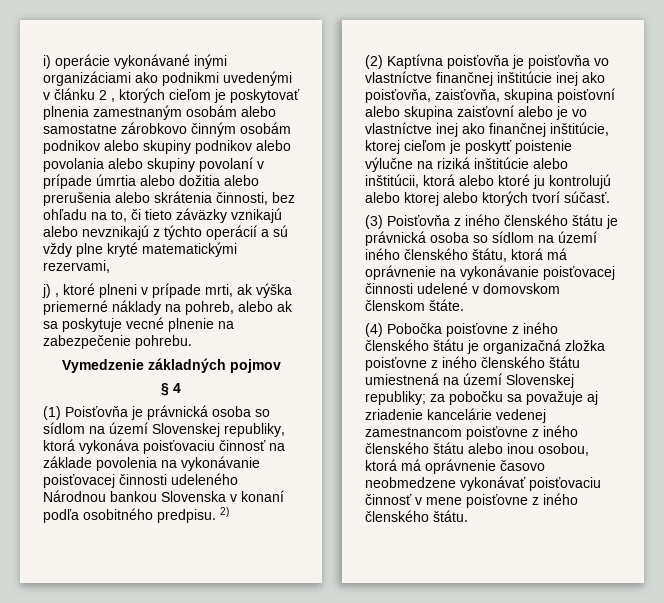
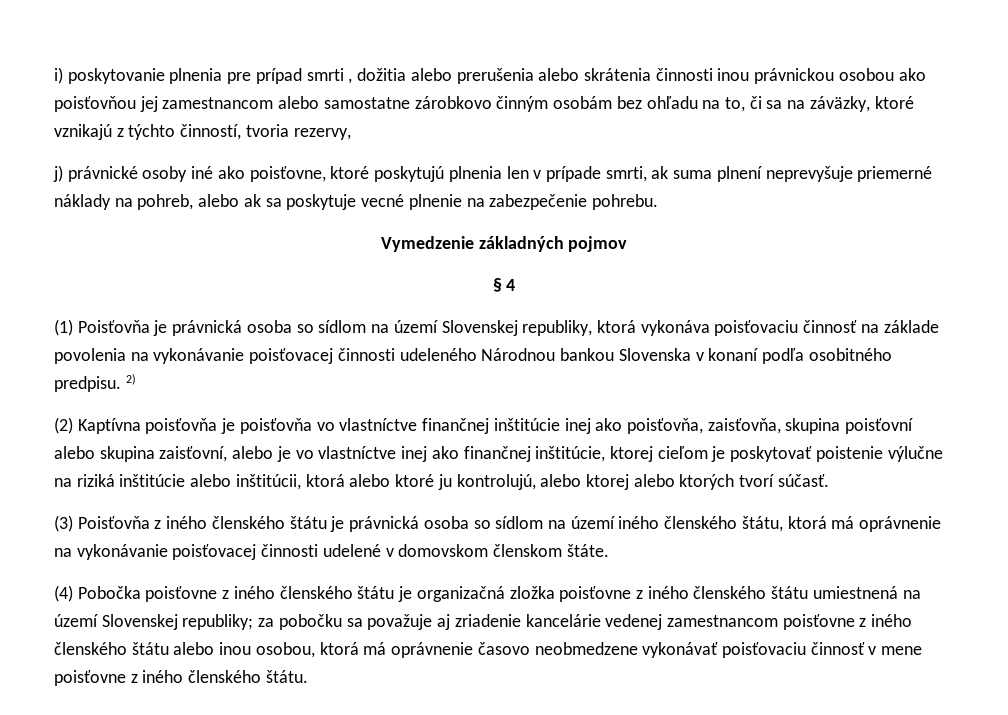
- i) operácie vykonávané inými organizáciami ako podnikmi uvedenými v článku 2 , ktorých cieľom je poskytovať plnenia zamestnaným osobám alebo samostatne zárobkovo činným osobám podnikov alebo skupiny podnikov alebo povolania alebo skupiny povolaní v prípade úmrtia alebo dožitia alebo prerušenia alebo skrátenia činnosti, bez ohľadu na to, či tieto záväzky vznikajú alebo nevznikajú z týchto operácií a sú vždy plne kryté matematickými rezervami,
- j) , ktoré plneni v prípade mrti, ak výška priemerné náklady na pohreb, alebo ak sa poskytuje vecné plnenie na zabezpečenie pohrebu.
+ i) poskytovanie plnenia pre prípad smrti , dožitia alebo prerušenia alebo skrátenia činnosti inou právnickou osobou ako poisťovňou jej zamestnancom alebo samostatne zárobkovo činným osobám bez ohľadu na to, či sa na záväzky, ktoré vznikajú z týchto činností, tvoria rezervy,
+ j) právnické osoby iné ako poisťovne, ktoré poskytujú plnenia len v prípade smrti, ak suma plnení neprevyšuje priemerné náklady na pohreb, alebo ak sa poskytuje vecné plnenie na zabezpečenie pohrebu.
- (2) Kaptívna poisťovňa je poisťovňa vo vlastníctve finančnej inštitúcie inej ako poisťovňa, zaisťovňa, skupina poisťovní alebo skupina zaisťovní alebo je vo vlastníctve inej ako finančnej inštitúcie, ktorej cieľom je poskytť poistenie výlučne na riziká inštitúcie alebo inštitúcii, ktorá alebo ktoré ju kontrolujú alebo ktorej alebo ktorých tvorí súčasť.
+ (2) Kaptívna poisťovňa je poisťovňa vo vlastníctve finančnej inštitúcie inej ako poisťovňa, zaisťovňa, skupina poisťovní alebo skupina zaisťovní, alebo je vo vlastníctve inej ako finančnej inštitúcie, ktorej cieľom je poskytovať poistenie výlučne na riziká inštitúcie alebo inštitúcii, ktorá alebo ktoré ju kontrolujú, alebo ktorej alebo ktorých tvorí súčasť.

